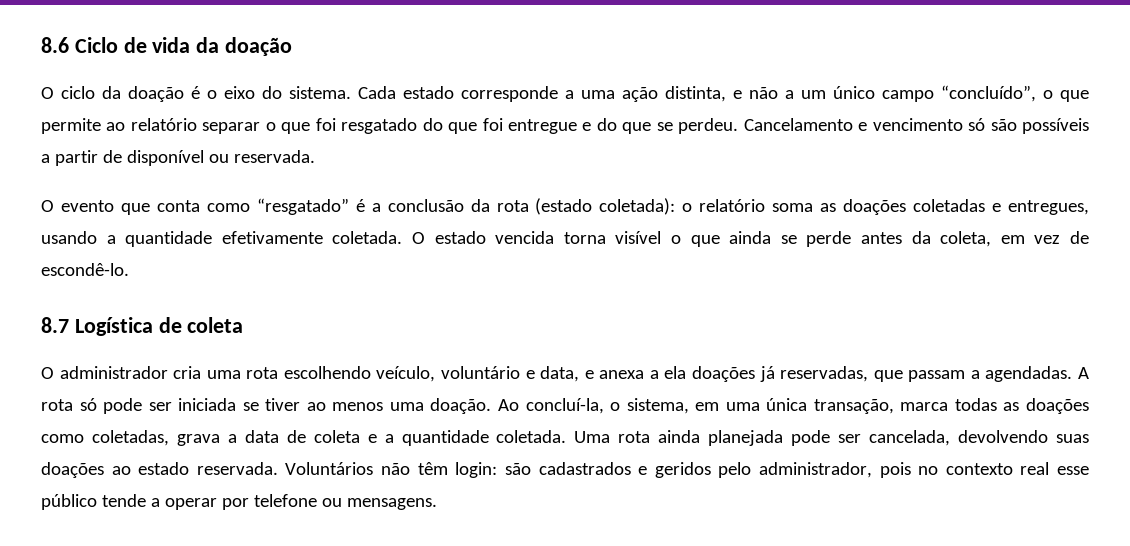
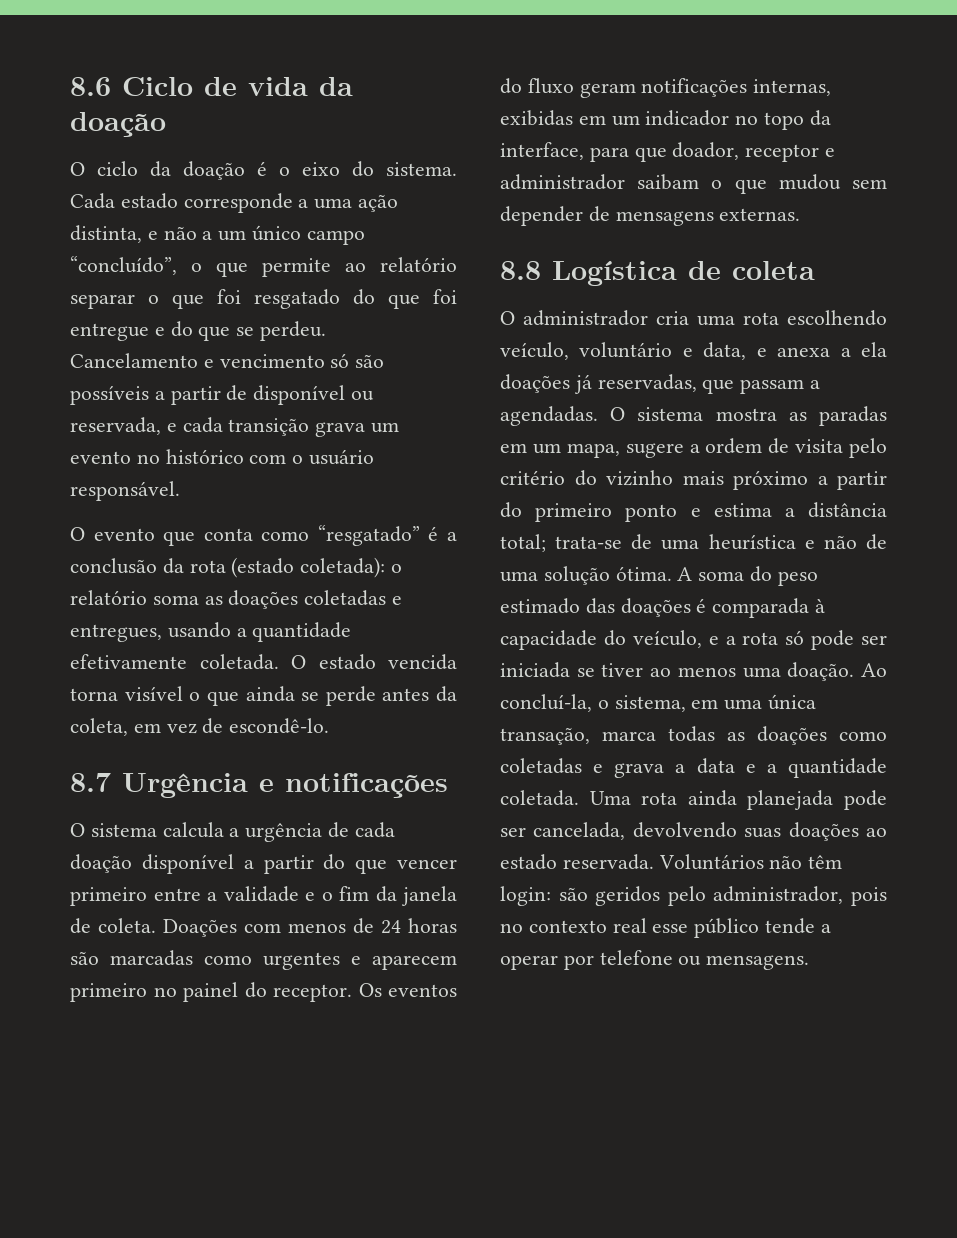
- Cancelamento e vencimento só são possíveis a partir de disponível ou reservada.
+ Cancelamento e vencimento só são possíveis a partir de disponível ou reservada, e cada transição grava um evento no histórico com o usuário responsável.
- 8.7 Logística de coleta
+ 8.7 Urgência e notificações
+ O sistema calcula a urgência de cada doação disponível a partir do que vencer primeiro entre a validade e o fim da janela de coleta. Doações com menos de 24 horas são marcadas como urgentes e aparecem primeiro no painel do receptor. Os eventos do fluxo geram notificações internas, exibidas em um indicador no topo da interface, para que doador, receptor e administrador saibam o que mudou sem depender de mensagens externas.
+ 8.8 Logística de coleta
- A rota só pode ser iniciada se tiver ao menos uma doação.
+ O sistema mostra as paradas em um mapa, sugere a ordem de visita pelo critério do vizinho mais próximo a partir do primeiro ponto e estima a distância total; trata-se de uma heurística e não de uma solução ótima. A soma do peso estimado das doações é comparada à capacidade do veículo, e a rota só pode ser iniciada se tiver ao menos uma doação.
- Ao concluí-la, o sistema, em uma única transação, marca todas as doações como coletadas, grava a data de coleta e a quantidade coletada.
+ Ao concluí-la, o sistema, em uma única transação, marca todas as doações como coletadas e grava a data e a quantidade coletada.
- Voluntários não têm login: são cadastrados e geridos pelo administrador, pois no contexto real esse público tende a operar por telefone ou mensagens.
+ Voluntários não têm login: são geridos pelo administrador, pois no contexto real esse público tende a operar por telefone ou mensagens.

